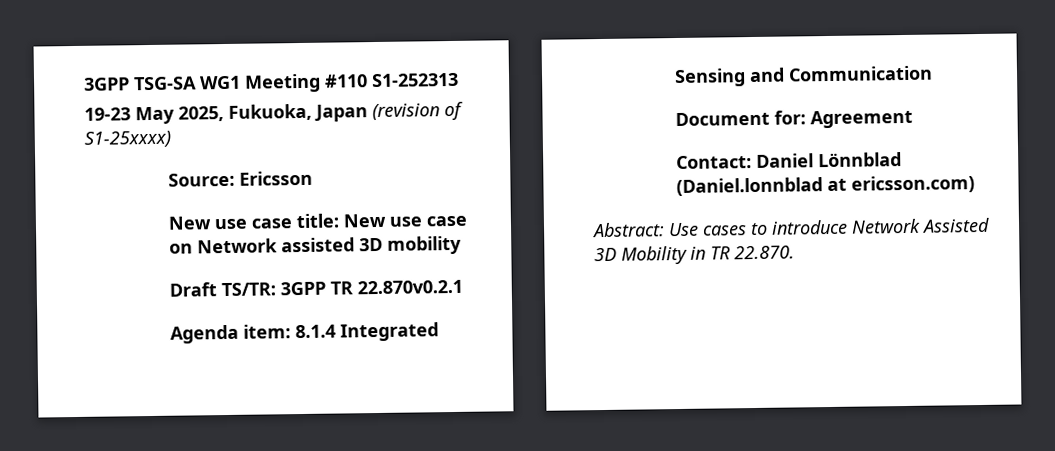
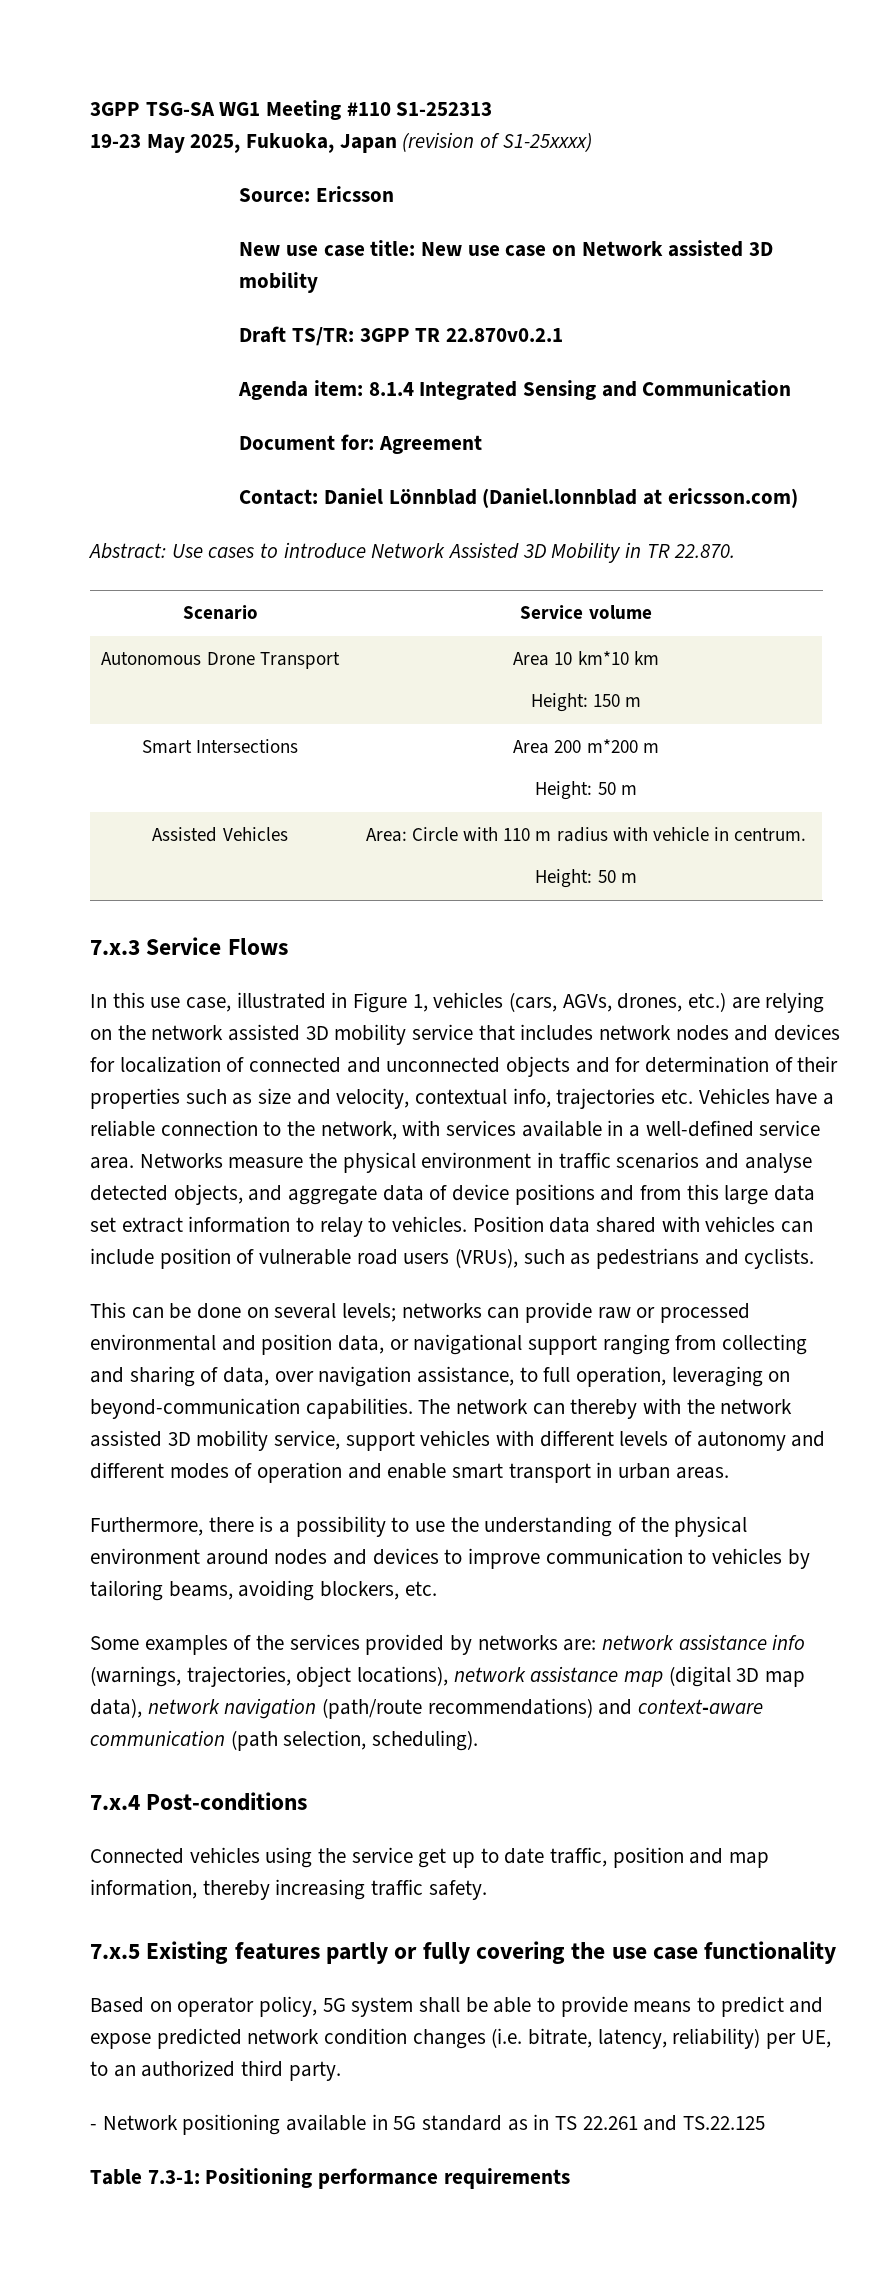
+ Scenario | Service volume
+ Autonomous Drone Transport | Area 10 km*10 km
+ Height: 150 m
+ Smart Intersections | Area 200 m*200 m
+ Height: 50 m
+ Assisted Vehicles | Area: Circle with 110 m radius with vehicle in centrum.
+ Height: 50 m
+ 7.x.3 Service Flows
+ In this use case, illustrated in Figure 1, vehicles (cars, AGVs, drones, etc.) are relying on the network assisted 3D mobility service that includes network nodes and devices for localization of connected and unconnected objects and for determination of their properties such as size and velocity, contextual info, trajectories etc. Vehicles have a reliable connection to the network, with services available in a well-defined service area. Networks measure the physical environment in traffic scenarios and analyse detected objects, and aggregate data of device positions and from this large data set extract information to relay to vehicles. Position data shared with vehicles can include position of vulnerable road users (VRUs), such as pedestrians and cyclists.
+ This can be done on several levels; networks can provide raw or processed environmental and position data, or navigational support ranging from collecting and sharing of data, over navigation assistance, to full operation, leveraging on beyond-communication capabilities. The network can thereby with the network assisted 3D mobility service, support vehicles with different levels of autonomy and different modes of operation and enable smart transport in urban areas.
+ Furthermore, there is a possibility to use the understanding of the physical environment around nodes and devices to improve communication to vehicles by tailoring beams, avoiding blockers, etc.
+ Some examples of the services provided by networks are: network assistance info (warnings, trajectories, object locations), network assistance map (digital 3D map data), network navigation (path/route recommendations) and context-aware communication (path selection, scheduling).
+ 7.x.4 Post-conditions
+ Connected vehicles using the service get up to date traffic, position and map information, thereby increasing traffic safety.
+ 7.x.5 Existing features partly or fully covering the use case functionality
+ Based on operator policy, 5G system shall be able to provide means to predict and expose predicted network condition changes (i.e. bitrate, latency, reliability) per UE, to an authorized third party.
+ - Network positioning available in 5G standard as in TS 22.261 and TS.22.125
+ Table 7.3-1: Positioning performance requirements

